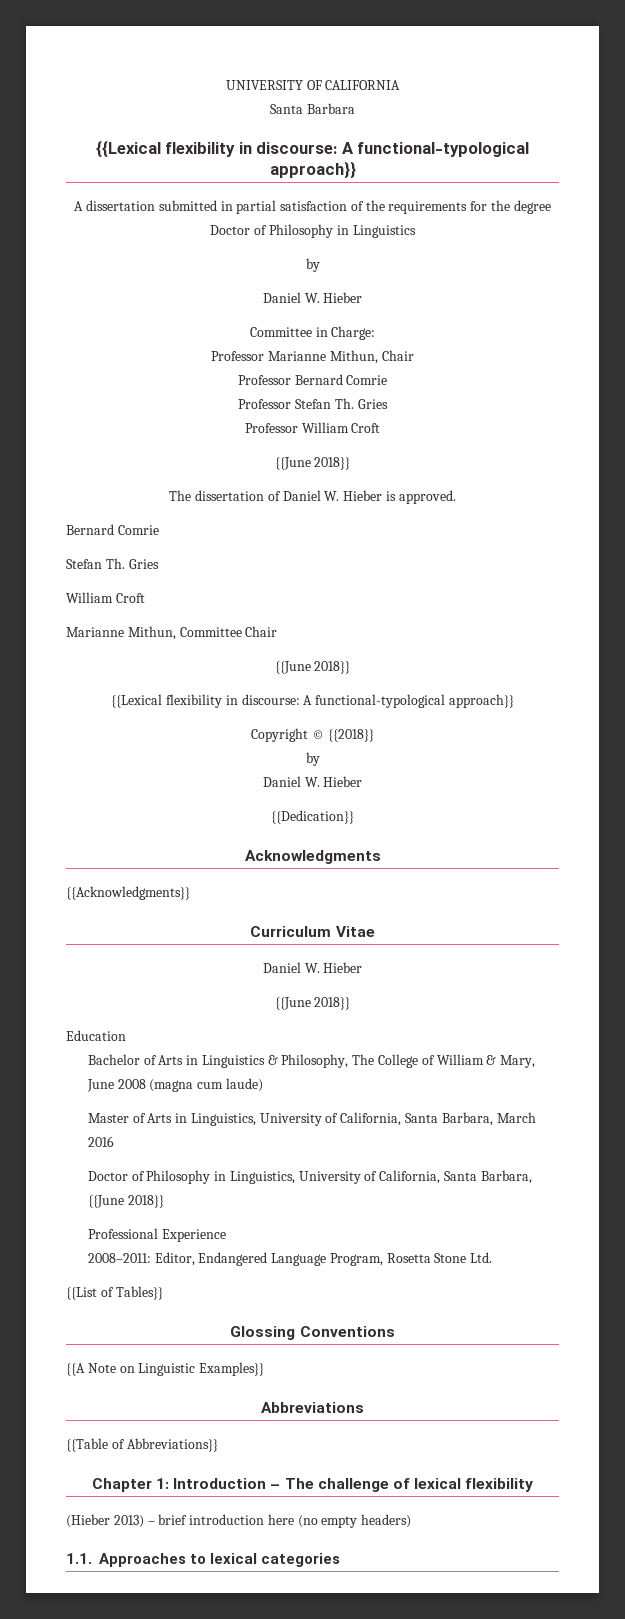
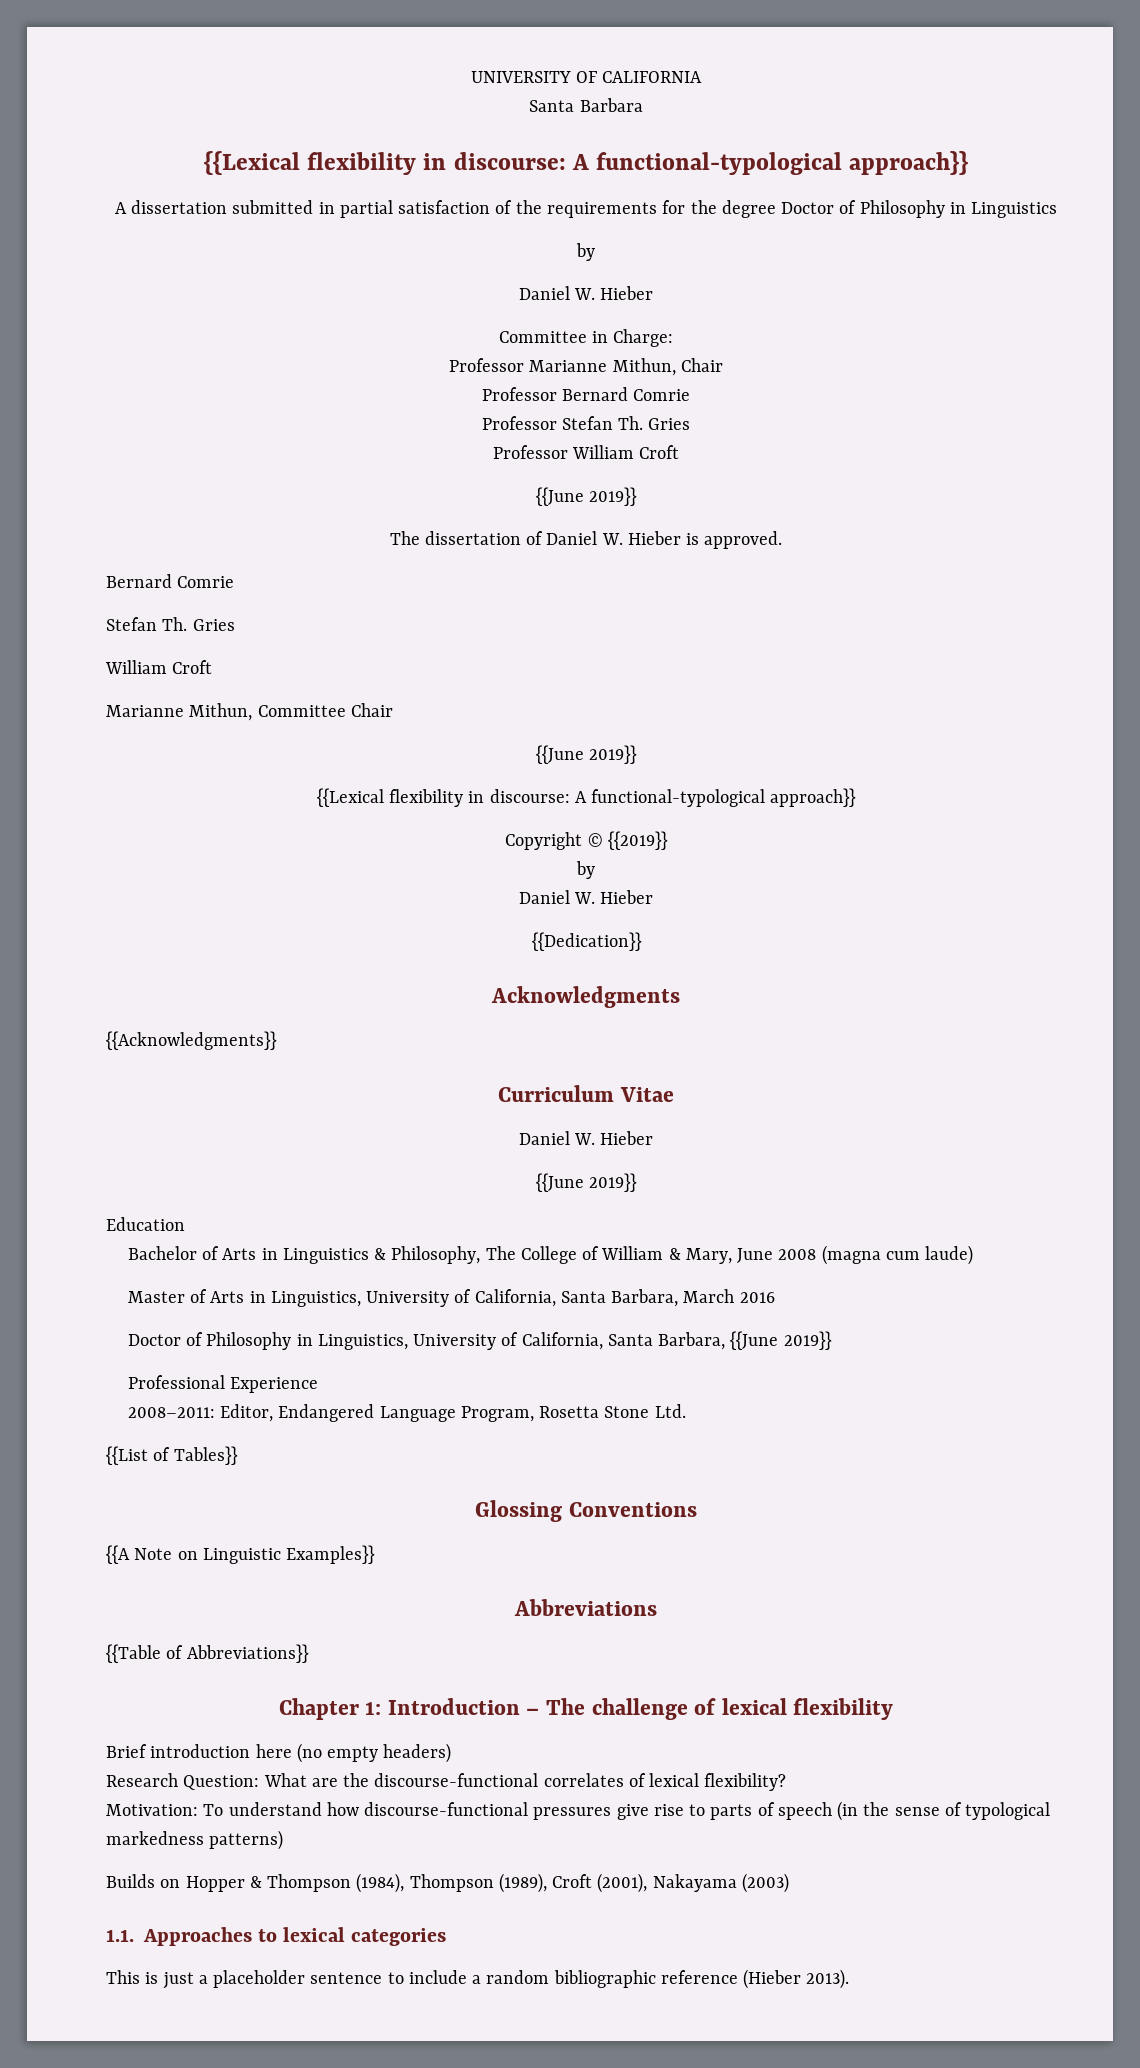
  Professor William Croft
- {{June 2018}}
+ {{June 2019}}
  Marianne Mithun, Committee Chair
- {{June 2018}}
+ {{June 2019}}
- Copyright © {{2018}}
+ Copyright © {{2019}}
  Curriculum Vitae
  Daniel W. Hieber
- {{June 2018}}
+ {{June 2019}}
- Doctor of Philosophy in Linguistics, University of California, Santa Barbara, {{June 2018}}
+ Doctor of Philosophy in Linguistics, University of California, Santa Barbara, {{June 2019}}
- (Hieber 2013) – brief introduction here (no empty headers)
+ Brief introduction here (no empty headers)
+ Research Question: What are the discourse-functional correlates of lexical flexibility?
+ Motivation: To understand how discourse-functional pressures give rise to parts of speech (in the sense of typological markedness patterns)
+ Builds on Hopper & Thompson (1984), Thompson (1989), Croft (2001), Nakayama (2003)
+ This is just a placeholder sentence to include a random bibliographic reference (Hieber 2013).

